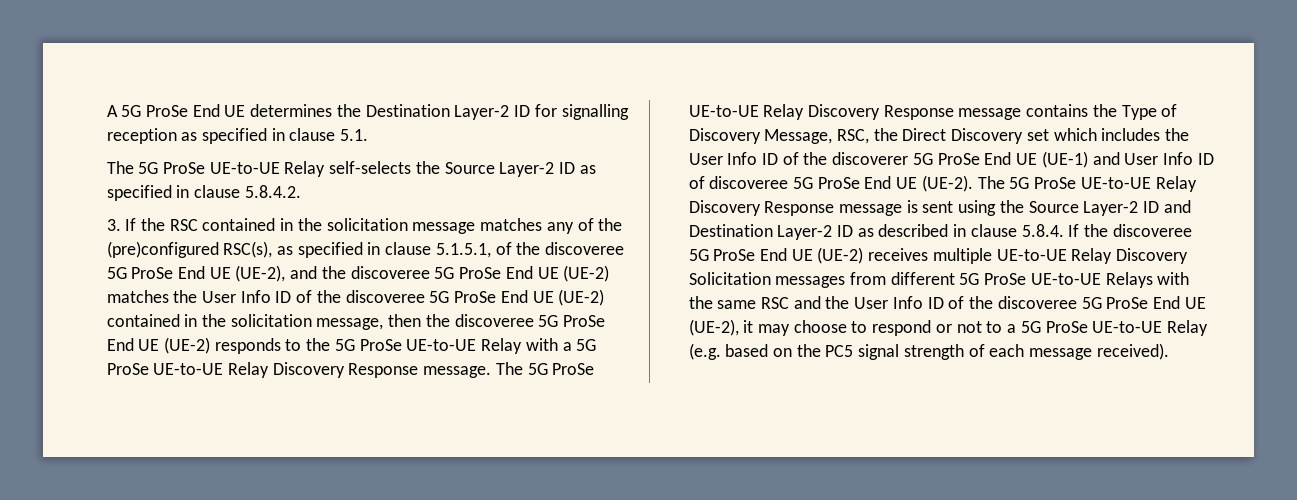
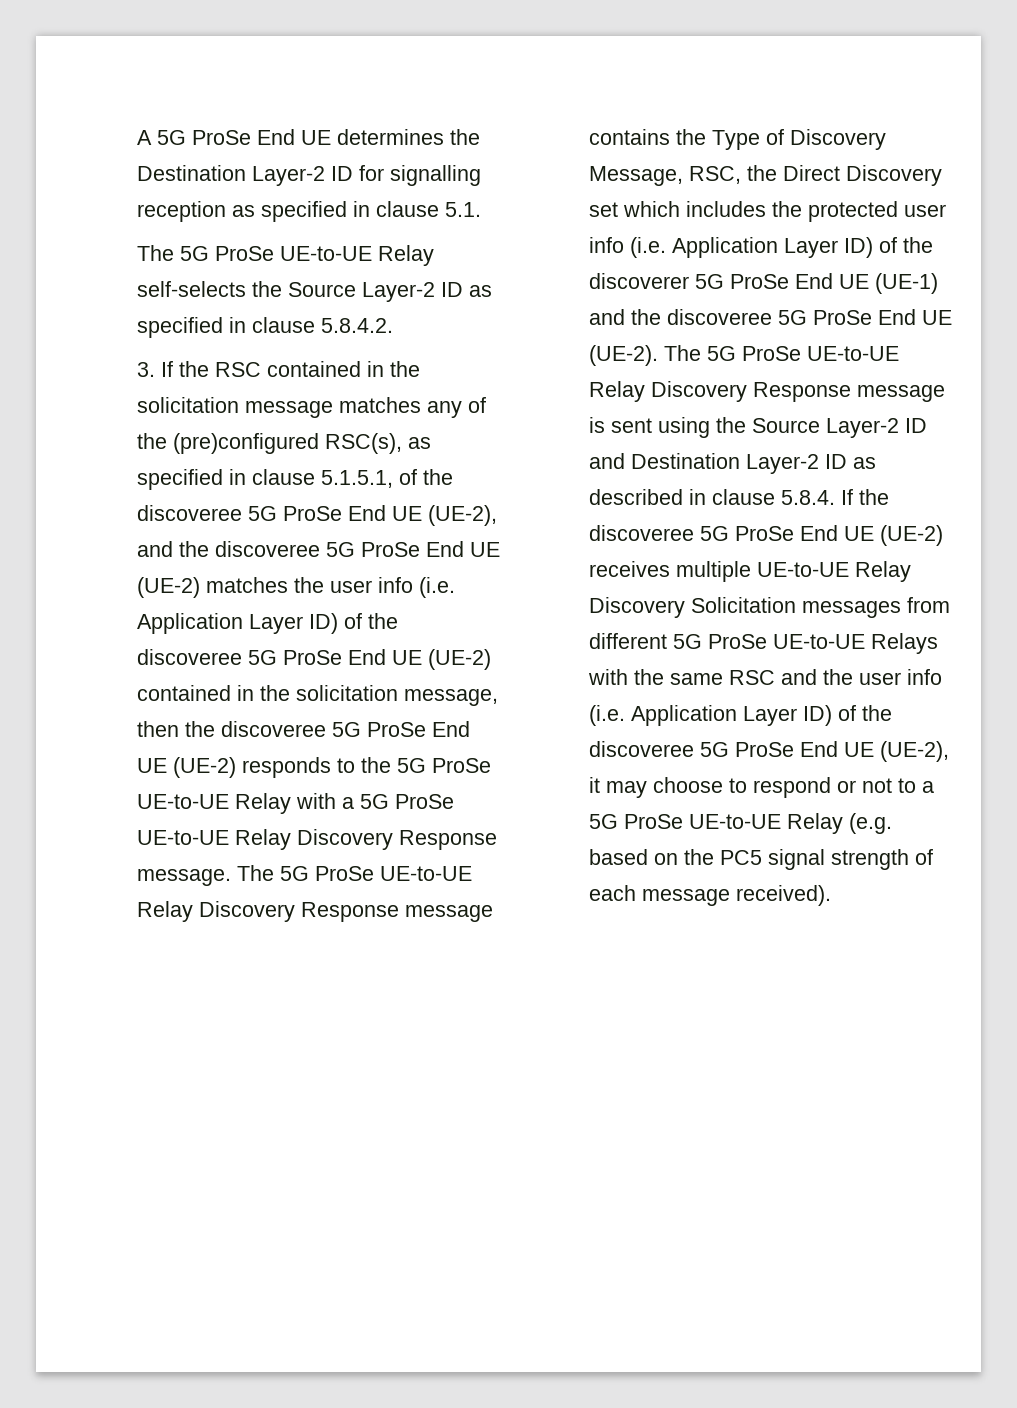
- 3. If the RSC contained in the solicitation message matches any of the (pre)configured RSC(s), as specified in clause 5.1.5.1, of the discoveree 5G ProSe End UE (UE-2), and the discoveree 5G ProSe End UE (UE-2) matches the User Info ID of the discoveree 5G ProSe End UE (UE-2) contained in the solicitation message, then the discoveree 5G ProSe End UE (UE-2) responds to the 5G ProSe UE-to-UE Relay with a 5G ProSe UE-to-UE Relay Discovery Response message.
+ 3. If the RSC contained in the solicitation message matches any of the (pre)configured RSC(s), as specified in clause 5.1.5.1, of the discoveree 5G ProSe End UE (UE-2), and the discoveree 5G ProSe End UE (UE-2) matches the user info (i.e. Application Layer ID) of the discoveree 5G ProSe End UE (UE-2) contained in the solicitation message, then the discoveree 5G ProSe End UE (UE-2) responds to the 5G ProSe UE-to-UE Relay with a 5G ProSe UE-to-UE Relay Discovery Response message.
- The 5G ProSe UE-to-UE Relay Discovery Response message contains the Type of Discovery Message, RSC, the Direct Discovery set which includes the User Info ID of the discoverer 5G ProSe End UE (UE-1) and User Info ID of discoveree 5G ProSe End UE (UE-2).
+ The 5G ProSe UE-to-UE Relay Discovery Response message contains the Type of Discovery Message, RSC, the Direct Discovery set which includes the protected user info (i.e. Application Layer ID) of the discoverer 5G ProSe End UE (UE-1) and the discoveree 5G ProSe End UE (UE-2).
- The 5G ProSe UE-to-UE Relay Discovery Response message is sent using the Source Layer-2 ID and Destination Layer-2 ID as described in clause 5.8.4. If the discoveree 5G ProSe End UE (UE-2) receives multiple UE-to-UE Relay Discovery Solicitation messages from different 5G ProSe UE-to-UE Relays with the same RSC and the User Info ID of the discoveree 5G ProSe End UE (UE-2), it may choose to respond or not to a 5G ProSe UE-to-UE Relay (e.g. based on the PC5 signal strength of each message received).
+ The 5G ProSe UE-to-UE Relay Discovery Response message is sent using the Source Layer-2 ID and Destination Layer-2 ID as described in clause 5.8.4. If the discoveree 5G ProSe End UE (UE-2) receives multiple UE-to-UE Relay Discovery Solicitation messages from different 5G ProSe UE-to-UE Relays with the same RSC and the user info (i.e. Application Layer ID) of the discoveree 5G ProSe End UE (UE-2), it may choose to respond or not to a 5G ProSe UE-to-UE Relay (e.g. based on the PC5 signal strength of each message received).

